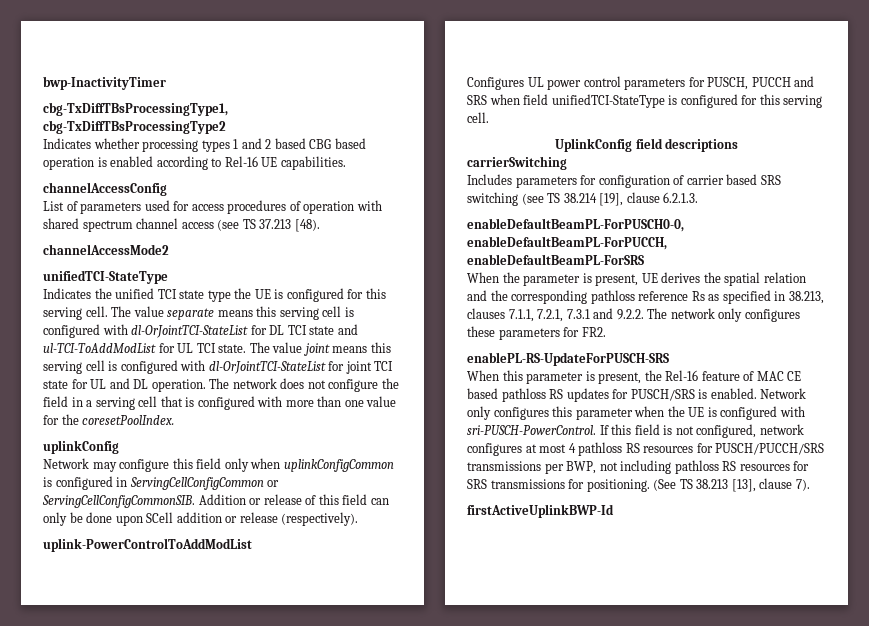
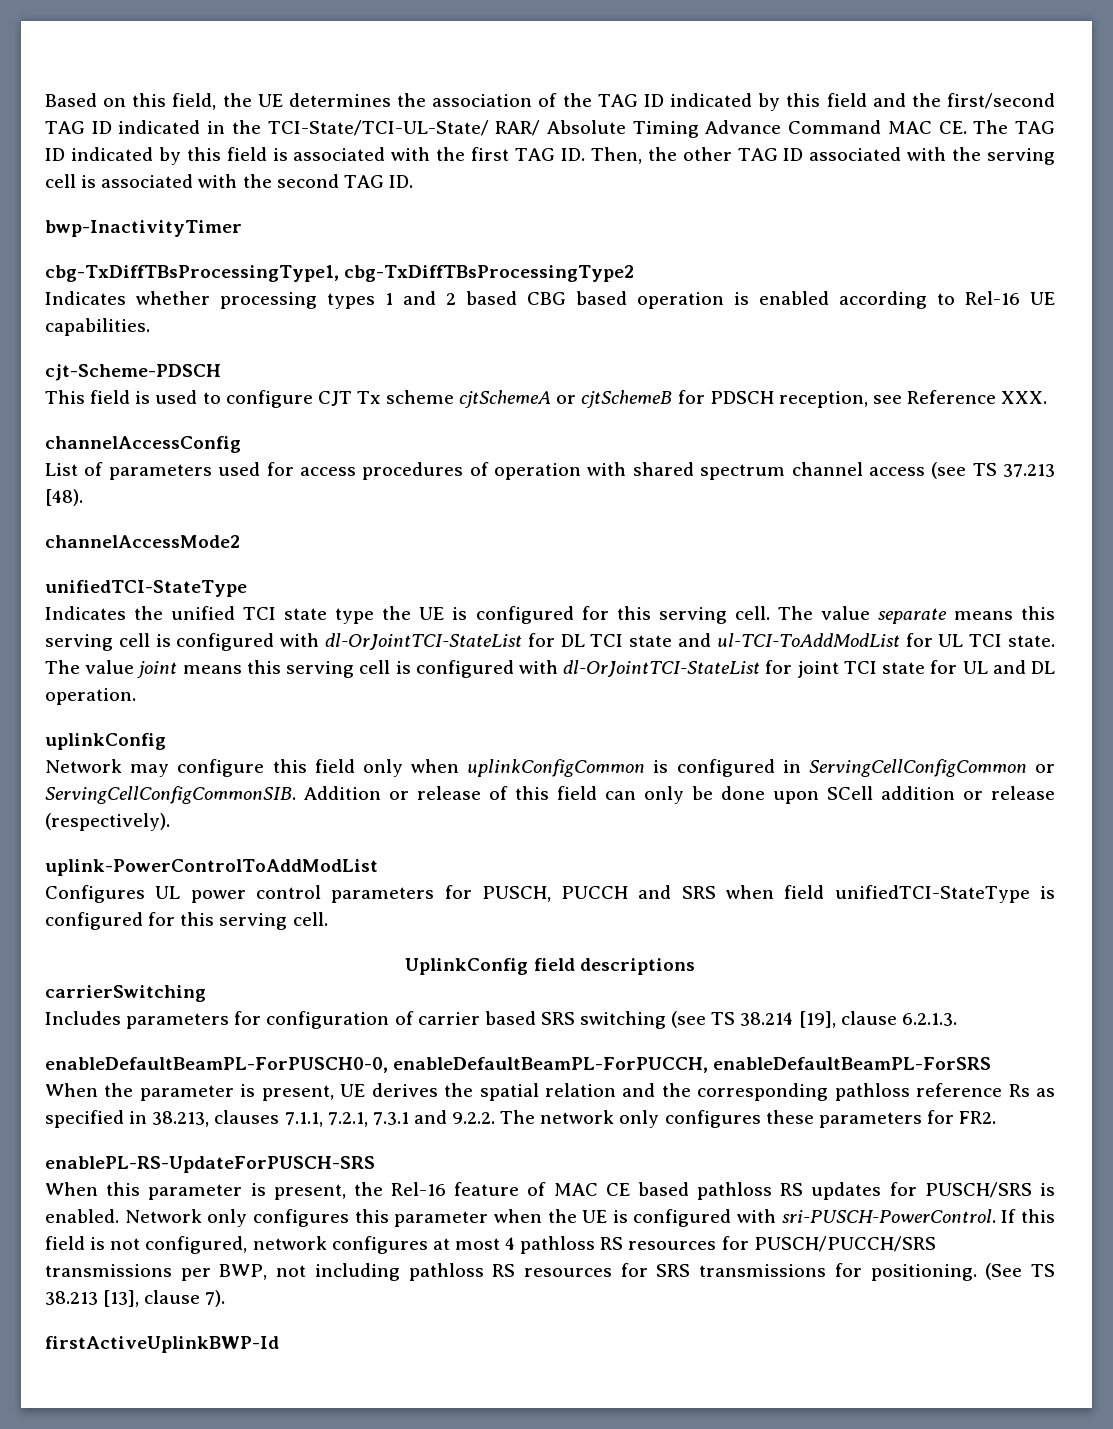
+ Based on this field, the UE determines the association of the TAG ID indicated by this field and the first/second TAG ID indicated in the TCI-State/TCI-UL-State/ RAR/ Absolute Timing Advance Command MAC CE. The TAG ID indicated by this field is associated with the first TAG ID. Then, the other TAG ID associated with the serving cell is associated with the second TAG ID.
+ cjt-Scheme-PDSCH
+ This field is used to configure CJT Tx scheme cjtSchemeA or cjtSchemeB for PDSCH reception, see Reference XXX.
- The network does not configure the field in a serving cell that is configured with more than one value for the coresetPoolIndex.

